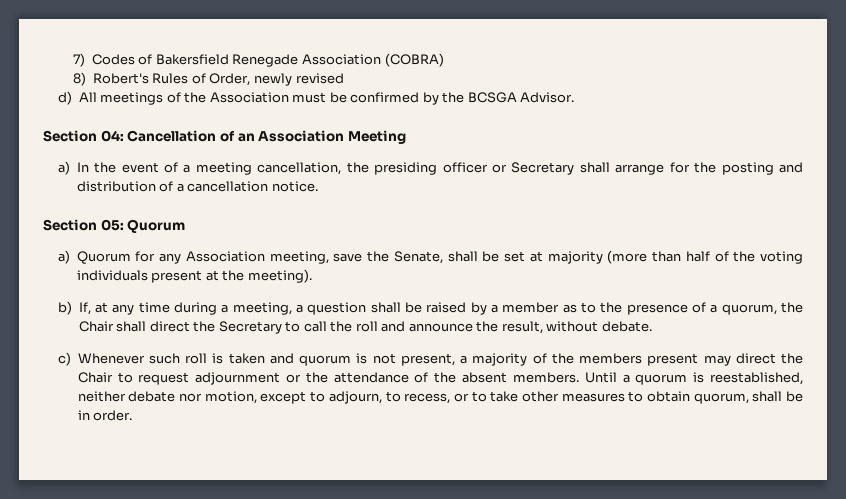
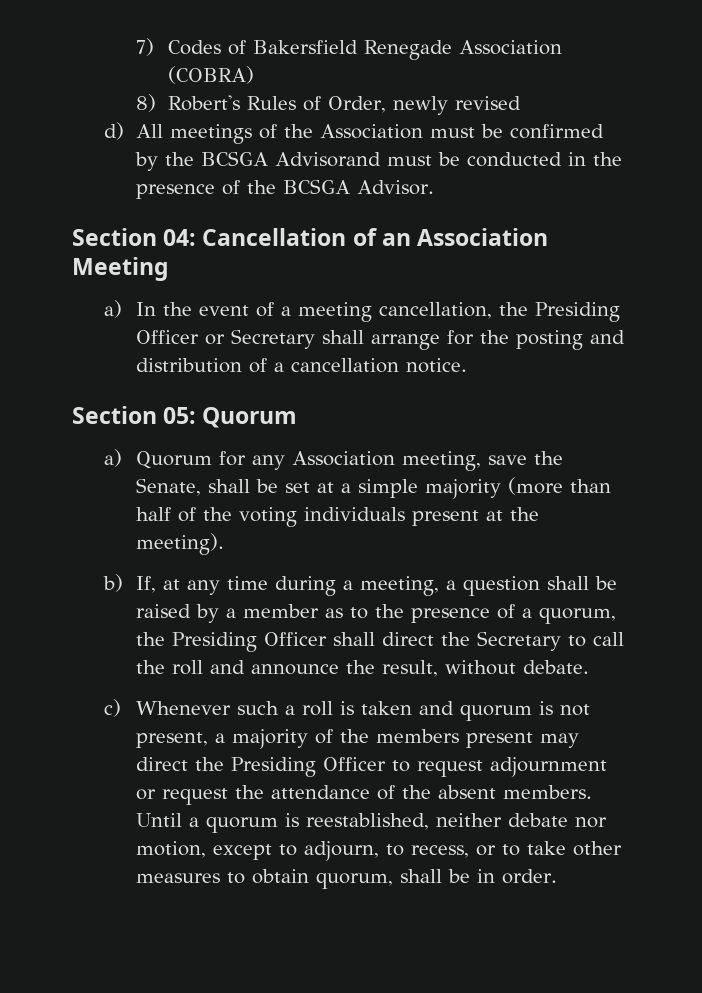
- d) All meetings of the Association must be confirmed by the BCSGA Advisor.
+ d) All meetings of the Association must be confirmed by the BCSGA Advisorand must be conducted in the presence of the BCSGA Advisor.
- a) In the event of a meeting cancellation, the presiding officer or Secretary shall arrange for the posting and distribution of a cancellation notice.
+ a) In the event of a meeting cancellation, the Presiding Officer or Secretary shall arrange for the posting and distribution of a cancellation notice.
- a) Quorum for any Association meeting, save the Senate, shall be set at majority (more than half of the voting individuals present at the meeting).
+ a) Quorum for any Association meeting, save the Senate, shall be set at a simple majority (more than half of the voting individuals present at the meeting).
- b) If, at any time during a meeting, a question shall be raised by a member as to the presence of a quorum, the Chair shall direct the Secretary to call the roll and announce the result, without debate.
+ b) If, at any time during a meeting, a question shall be raised by a member as to the presence of a quorum, the Presiding Officer shall direct the Secretary to call the roll and announce the result, without debate.
- c) Whenever such roll is taken and quorum is not present, a majority of the members present may direct the Chair to request adjournment or the attendance of the absent members.
+ c) Whenever such a roll is taken and quorum is not present, a majority of the members present may direct the Presiding Officer to request adjournment or request the attendance of the absent members.

